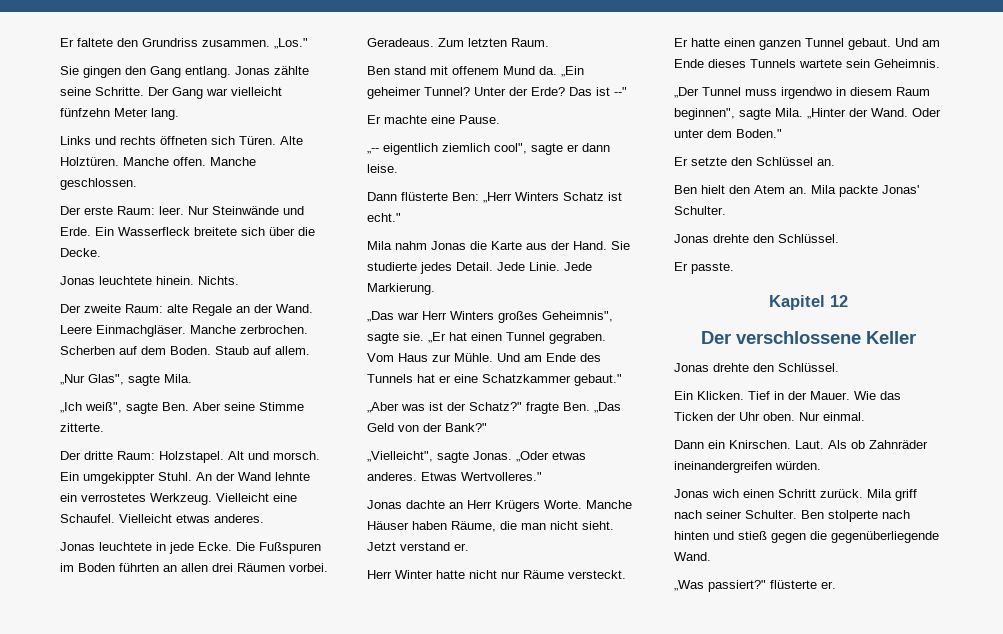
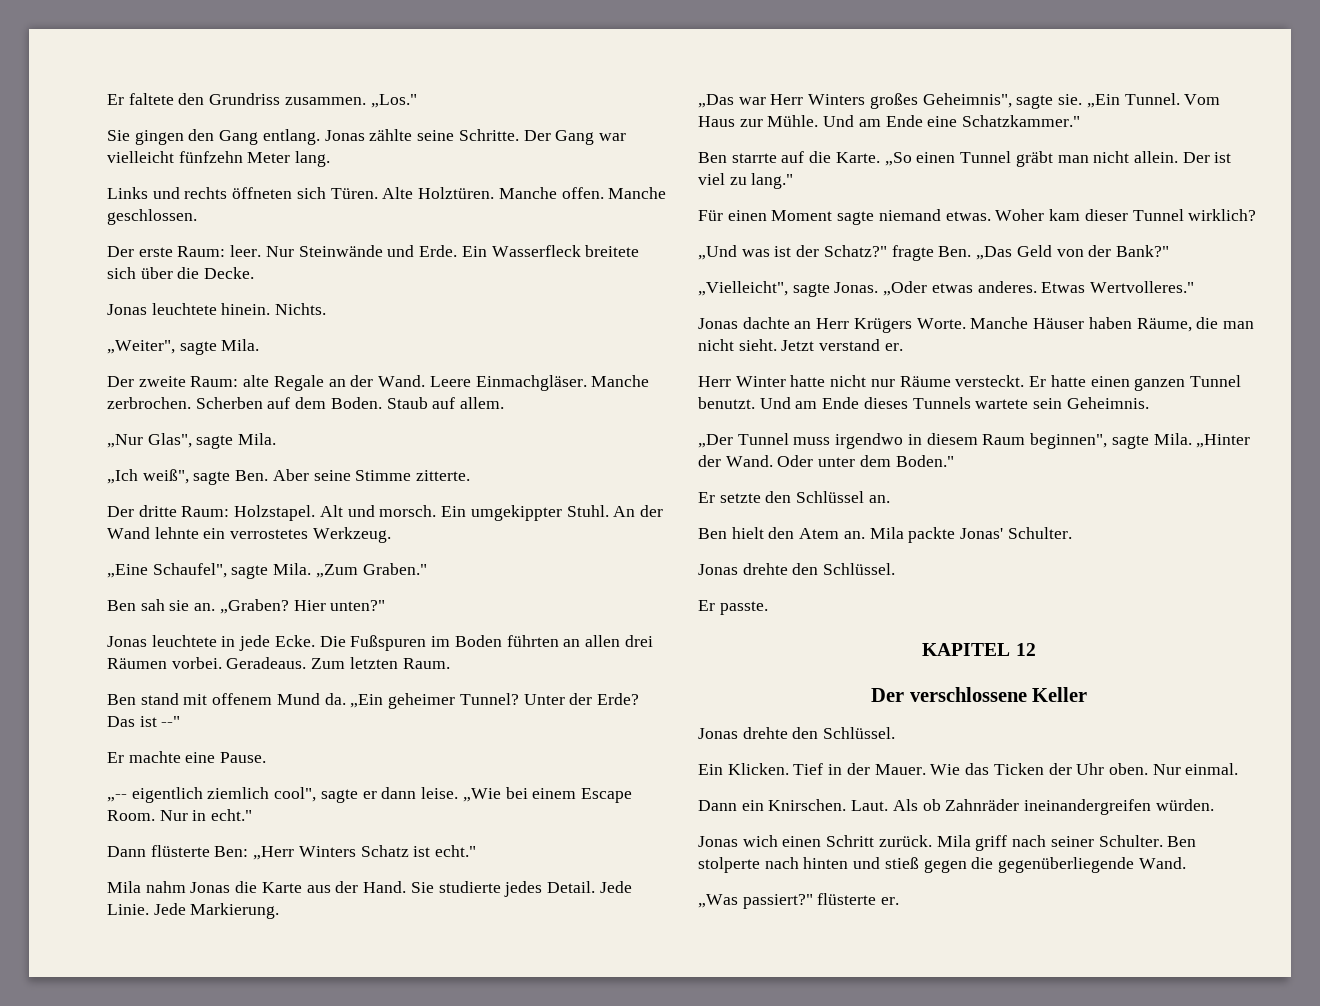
+ „Weiter", sagte Mila.
- An der Wand lehnte ein verrostetes Werkzeug. Vielleicht eine Schaufel. Vielleicht etwas anderes.
+ An der Wand lehnte ein verrostetes Werkzeug.
+ „Eine Schaufel", sagte Mila. „Zum Graben."
+ Ben sah sie an. „Graben? Hier unten?"
+ „Wie bei einem Escape Room. Nur in echt."
- „Er hat einen Tunnel gegraben.
+ „Ein Tunnel.
- Und am Ende des Tunnels hat er eine Schatzkammer gebaut."
- „Aber was ist der Schatz?" fragte Ben. „Das Geld von der Bank?"
+ Und am Ende eine Schatzkammer."
+ Ben starrte auf die Karte. „So einen Tunnel gräbt man nicht allein. Der ist viel zu lang."
+ Für einen Moment sagte niemand etwas. Woher kam dieser Tunnel wirklich?
+ „Und was ist der Schatz?" fragte Ben. „Das Geld von der Bank?"
- Er hatte einen ganzen Tunnel gebaut.
+ Er hatte einen ganzen Tunnel benutzt.
- Kapitel 12
+ KAPITEL 12

